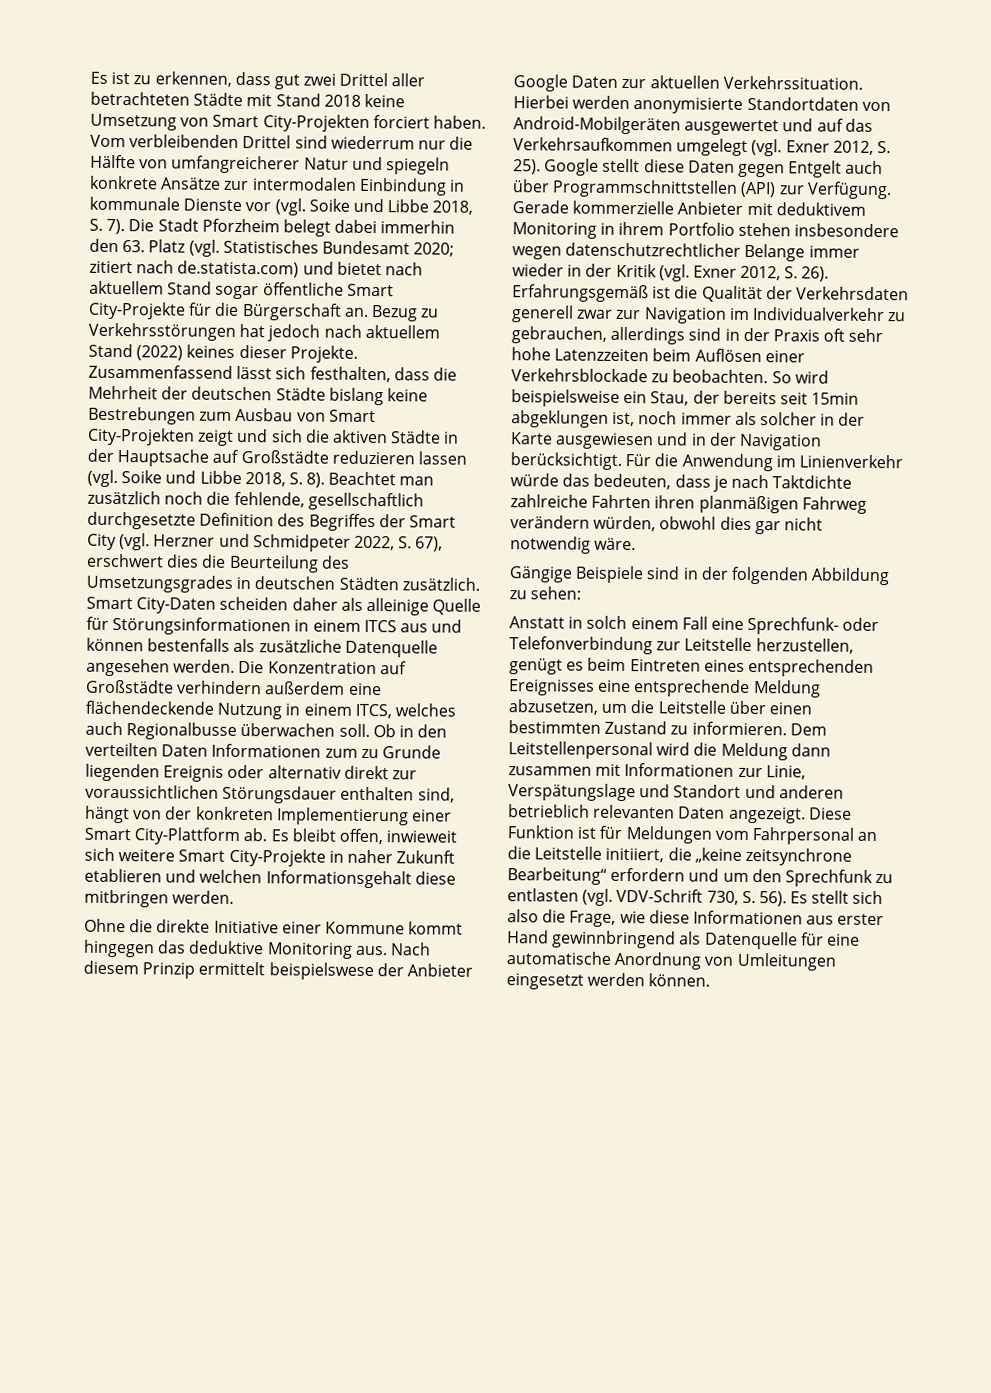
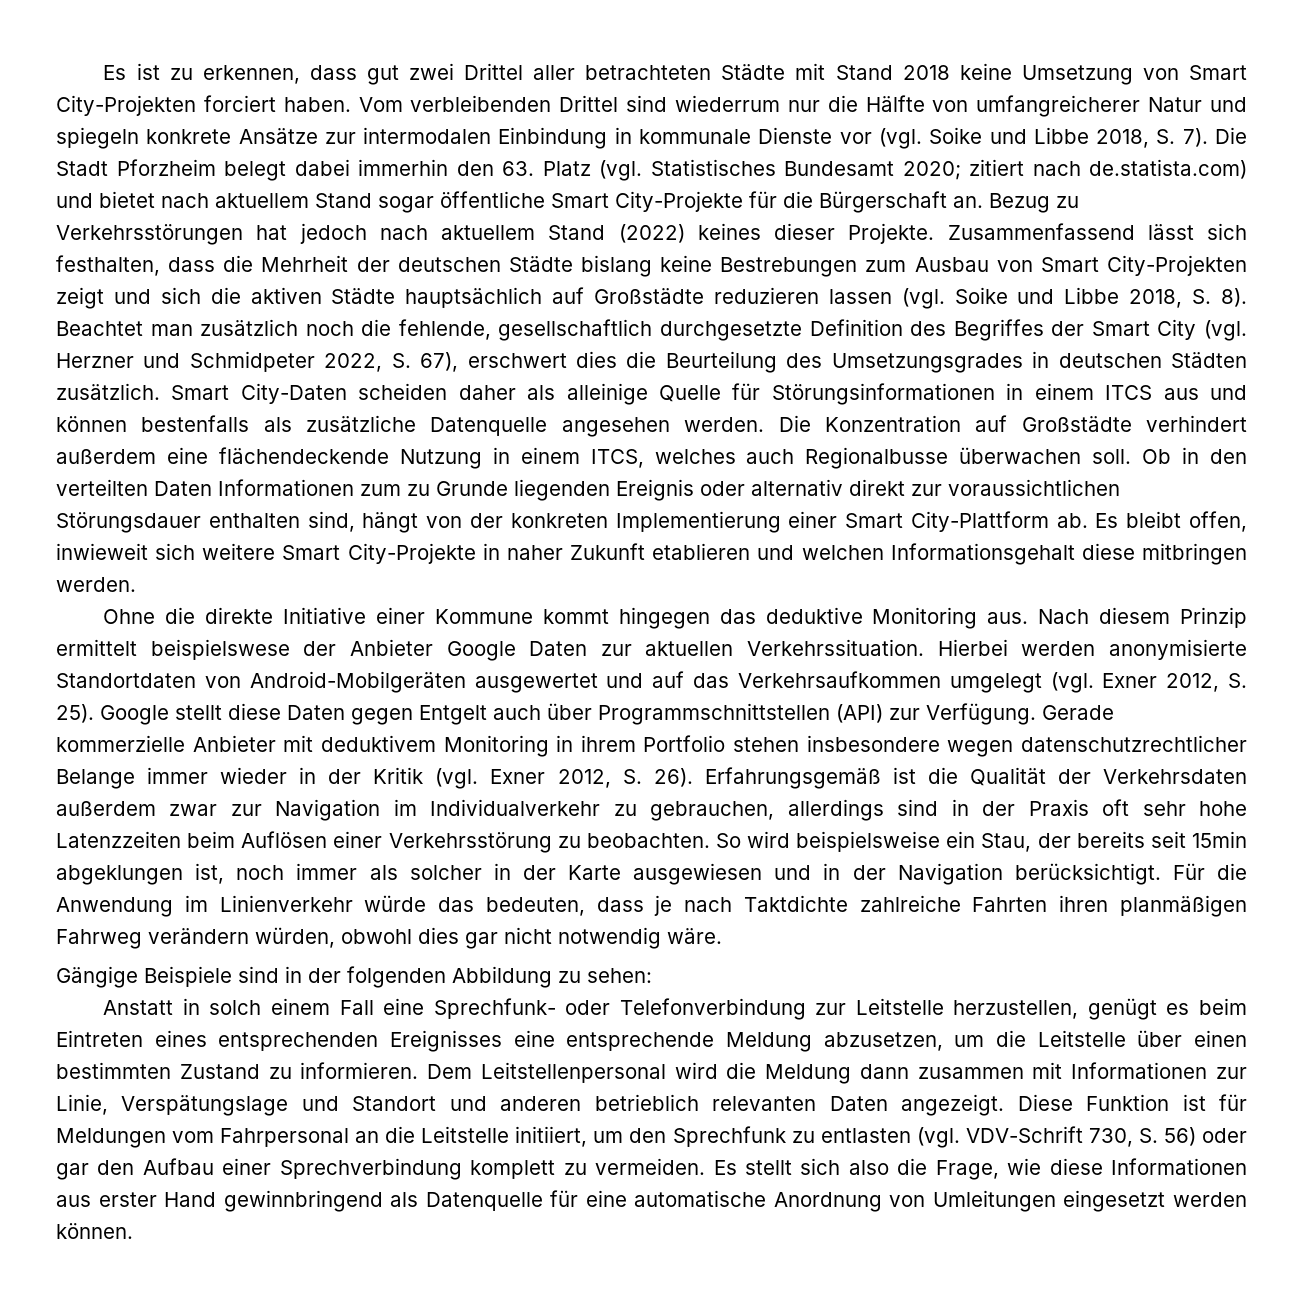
- Zusammenfassend lässt sich festhalten, dass die Mehrheit der deutschen Städte bislang keine Bestrebungen zum Ausbau von Smart City-Projekten zeigt und sich die aktiven Städte in der Hauptsache auf Großstädte reduzieren lassen (vgl. Soike und Libbe 2018, S. 8).
+ Zusammenfassend lässt sich festhalten, dass die Mehrheit der deutschen Städte bislang keine Bestrebungen zum Ausbau von Smart City-Projekten zeigt und sich die aktiven Städte hauptsächlich auf Großstädte reduzieren lassen (vgl. Soike und Libbe 2018, S. 8).
- Die Konzentration auf Großstädte verhindern außerdem eine flächendeckende Nutzung in einem ITCS, welches auch Regionalbusse überwachen soll.
+ Die Konzentration auf Großstädte verhindert außerdem eine flächendeckende Nutzung in einem ITCS, welches auch Regionalbusse überwachen soll.
- Erfahrungsgemäß ist die Qualität der Verkehrsdaten generell zwar zur Navigation im Individualverkehr zu gebrauchen, allerdings sind in der Praxis oft sehr hohe Latenzzeiten beim Auflösen einer Verkehrsblockade zu beobachten.
+ Erfahrungsgemäß ist die Qualität der Verkehrsdaten außerdem zwar zur Navigation im Individualverkehr zu gebrauchen, allerdings sind in der Praxis oft sehr hohe Latenzzeiten beim Auflösen einer Verkehrsstörung zu beobachten.
- Diese Funktion ist für Meldungen vom Fahrpersonal an die Leitstelle initiiert, die „keine zeitsynchrone Bearbeitung“ erfordern und um den Sprechfunk zu entlasten (vgl. VDV-Schrift 730, S. 56).
+ Diese Funktion ist für Meldungen vom Fahrpersonal an die Leitstelle initiiert, um den Sprechfunk zu entlasten (vgl. VDV-Schrift 730, S. 56) oder gar den Aufbau einer Sprechverbindung komplett zu vermeiden.

